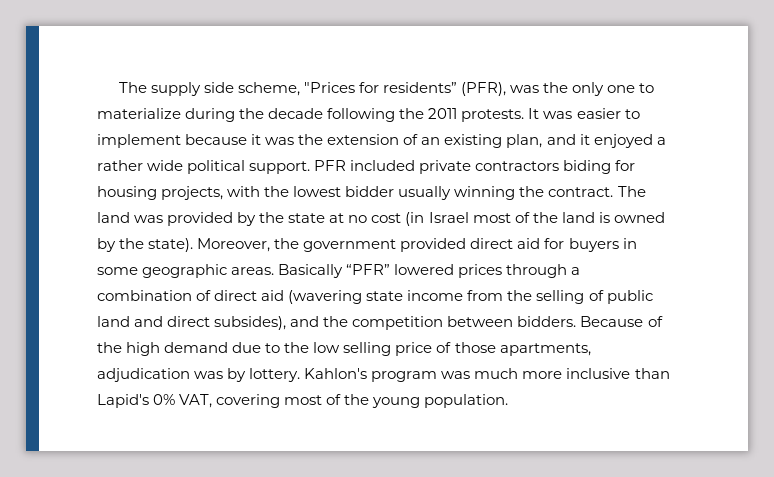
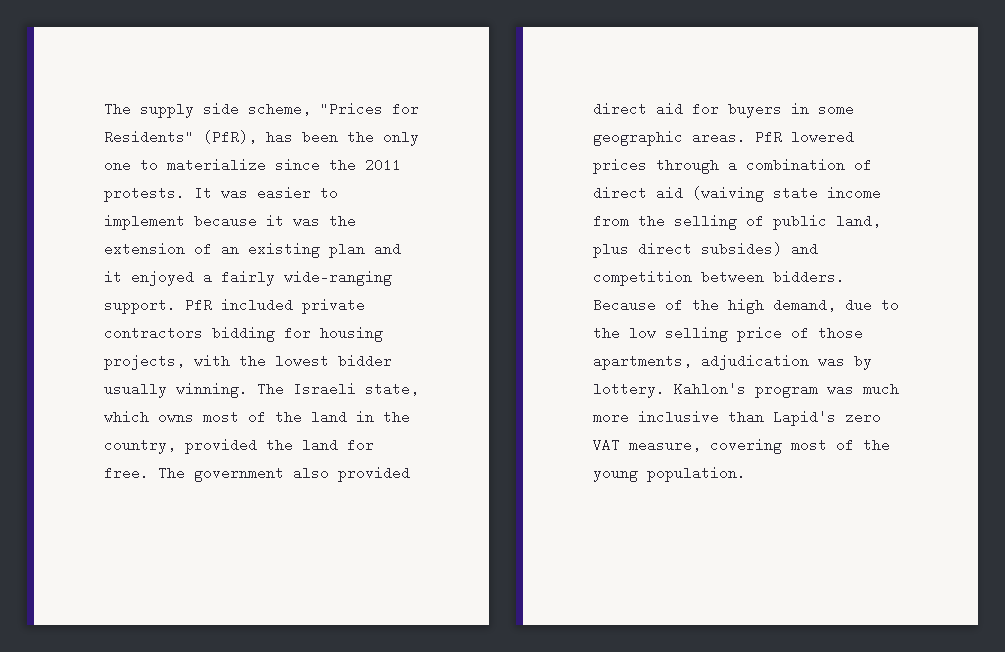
- The supply side scheme, "Prices for residents” (PFR), was the only one to materialize during the decade following the 2011 protests.
+ The supply side scheme, "Prices for Residents" (PfR), has been the only one to materialize since the 2011 protests.
- It was easier to implement because it was the extension of an existing plan, and it enjoyed a rather wide political support. PFR included private contractors biding for housing projects, with the lowest bidder usually winning the contract. The land was provided by the state at no cost (in Israel most of the land is owned by the state). Moreover, the government provided direct aid for buyers in some geographic areas.
+ It was easier to implement because it was the extension of an existing plan and it enjoyed a fairly wide-ranging support. PfR included private contractors bidding for housing projects, with the lowest bidder usually winning. The Israeli state, which owns most of the land in the country, provided the land for free. The government also provided direct aid for buyers in some geographic areas.
- Basically “PFR” lowered prices through a combination of direct aid (wavering state income from the selling of public land and direct subsides), and the competition between bidders.
+ PfR lowered prices through a combination of direct aid (waiving state income from the selling of public land, plus direct subsides) and competition between bidders.
- Because of the high demand due to the low selling price of those apartments, adjudication was by lottery.
+ Because of the high demand, due to the low selling price of those apartments, adjudication was by lottery.
- Kahlon's program was much more inclusive than Lapid's 0% VAT, covering most of the young population.
+ Kahlon's program was much more inclusive than Lapid's zero VAT measure, covering most of the young population.

